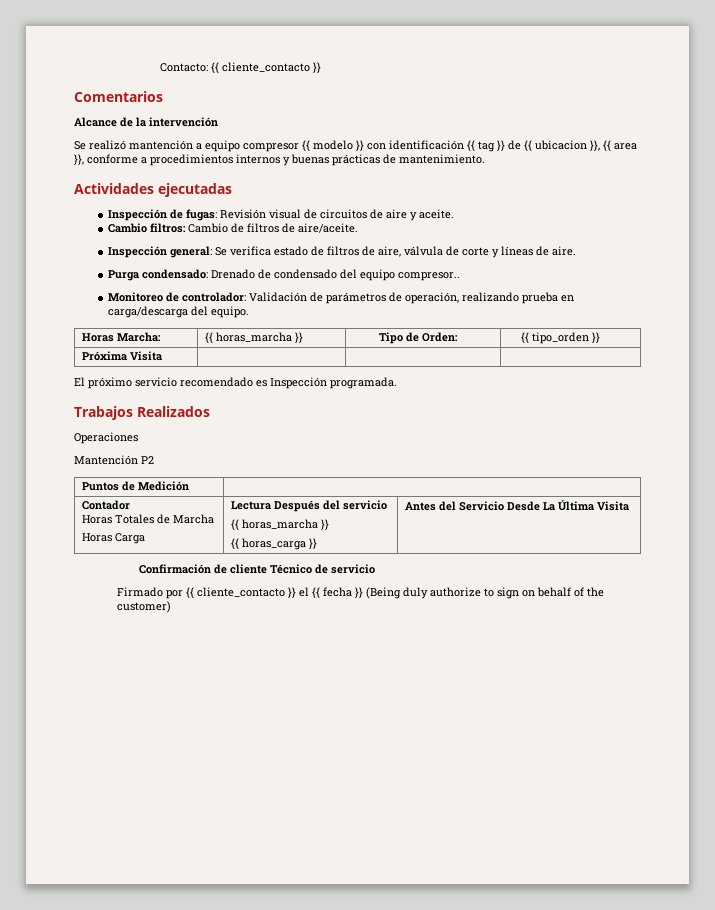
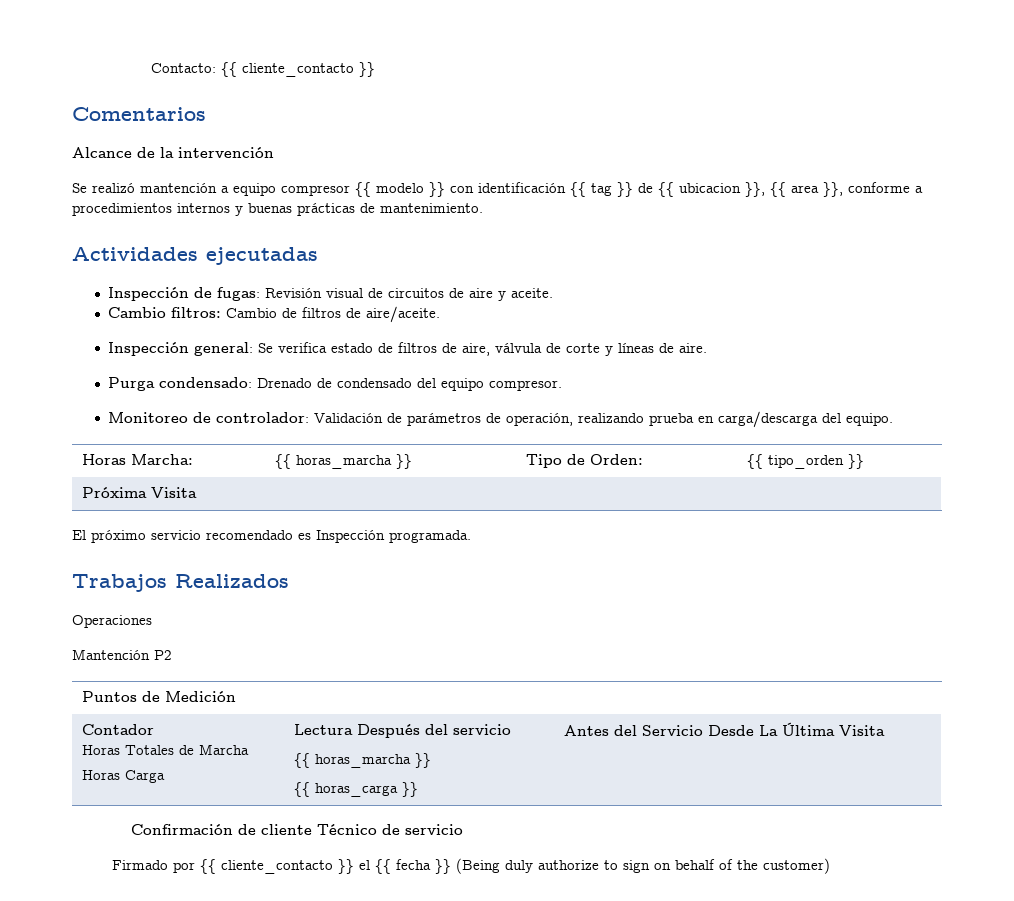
- Purga condensado: Drenado de condensado del equipo compresor..
+ Purga condensado: Drenado de condensado del equipo compresor.

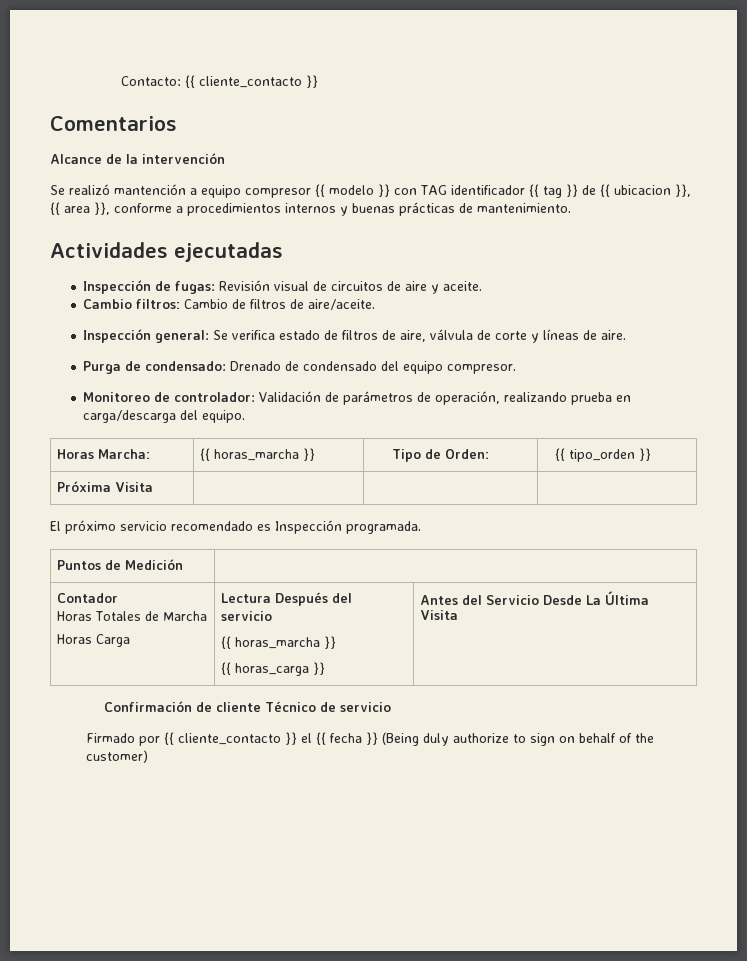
- Se realizó mantención a equipo compresor {{ modelo }} con identificación {{ tag }} de {{ ubicacion }}, {{ area }}, conforme a procedimientos internos y buenas prácticas de mantenimiento.
+ Se realizó mantención a equipo compresor {{ modelo }} con TAG identificador {{ tag }} de {{ ubicacion }}, {{ area }}, conforme a procedimientos internos y buenas prácticas de mantenimiento.
- Purga condensado: Drenado de condensado del equipo compresor.
+ Purga de condensado: Drenado de condensado del equipo compresor.
- Trabajos Realizados
- Operaciones
- Mantención P2

